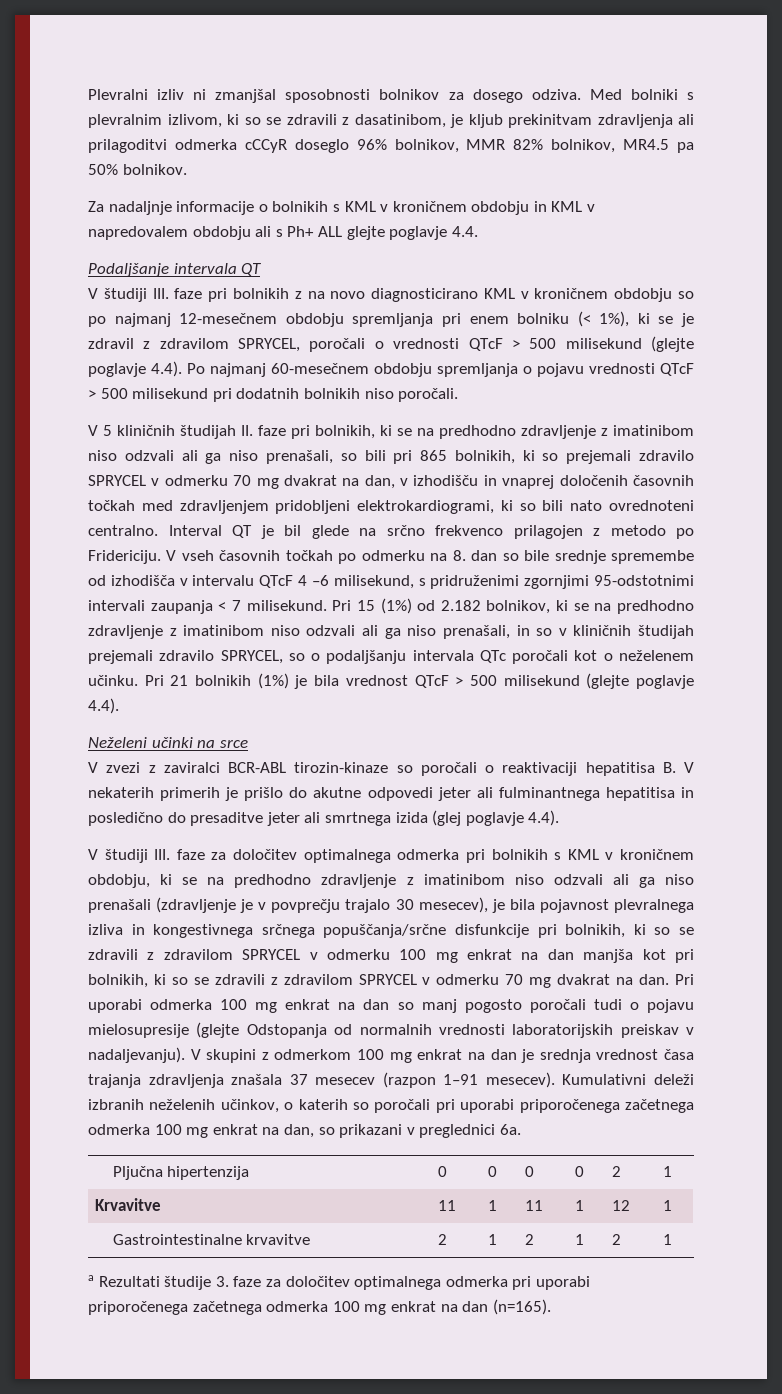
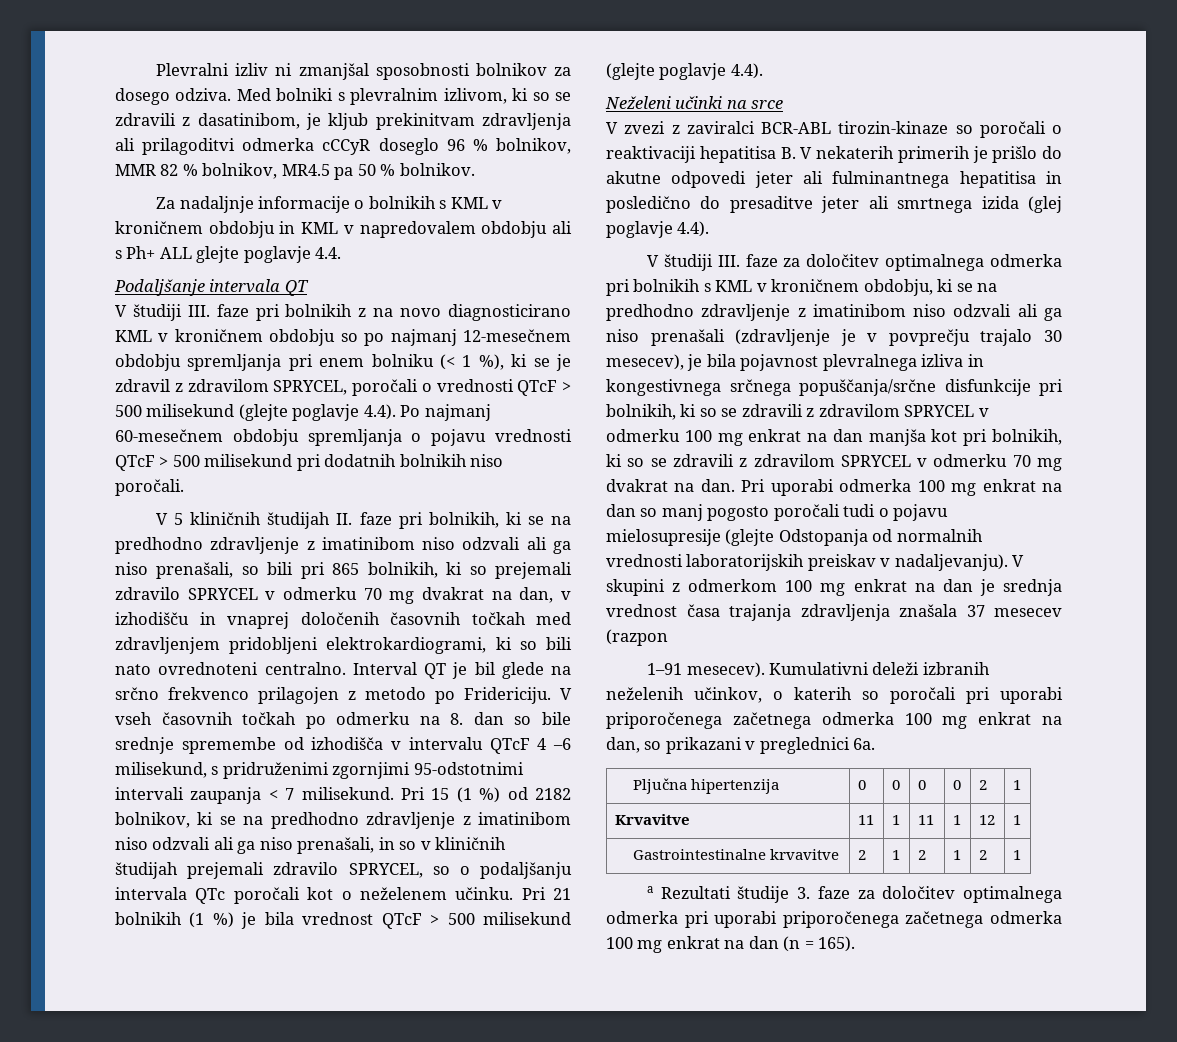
- Med bolniki s plevralnim izlivom, ki so se zdravili z dasatinibom, je kljub prekinitvam zdravljenja ali prilagoditvi odmerka cCCyR doseglo 96% bolnikov, MMR 82% bolnikov, MR4.5 pa 50% bolnikov.
+ Med bolniki s plevralnim izlivom, ki so se zdravili z dasatinibom, je kljub prekinitvam zdravljenja ali prilagoditvi odmerka cCCyR doseglo 96 % bolnikov, MMR 82 % bolnikov, MR4.5 pa 50 % bolnikov.
- V študiji III. faze pri bolnikih z na novo diagnosticirano KML v kroničnem obdobju so po najmanj 12-mesečnem obdobju spremljanja pri enem bolniku (< 1%), ki se je zdravil z zdravilom SPRYCEL, poročali o vrednosti QTcF > 500 milisekund (glejte poglavje 4.4). Po najmanj 60-mesečnem obdobju spremljanja o pojavu vrednosti QTcF > 500 milisekund pri dodatnih bolnikih niso poročali.
+ V študiji III. faze pri bolnikih z na novo diagnosticirano KML v kroničnem obdobju so po najmanj 12-mesečnem obdobju spremljanja pri enem bolniku (< 1 %), ki se je zdravil z zdravilom SPRYCEL, poročali o vrednosti QTcF > 500 milisekund (glejte poglavje 4.4). Po najmanj 60-mesečnem obdobju spremljanja o pojavu vrednosti QTcF > 500 milisekund pri dodatnih bolnikih niso poročali.
- Pri 15 (1%) od 2.182 bolnikov, ki se na predhodno zdravljenje z imatinibom niso odzvali ali ga niso prenašali, in so v kliničnih študijah prejemali zdravilo SPRYCEL, so o podaljšanju intervala QTc poročali kot o neželenem učinku.
+ Pri 15 (1 %) od 2182 bolnikov, ki se na predhodno zdravljenje z imatinibom niso odzvali ali ga niso prenašali, in so v kliničnih študijah prejemali zdravilo SPRYCEL, so o podaljšanju intervala QTc poročali kot o neželenem učinku.
- Pri 21 bolnikih (1%) je bila vrednost QTcF > 500 milisekund (glejte poglavje 4.4).
+ Pri 21 bolnikih (1 %) je bila vrednost QTcF > 500 milisekund (glejte poglavje 4.4).
- V skupini z odmerkom 100 mg enkrat na dan je srednja vrednost časa trajanja zdravljenja znašala 37 mesecev (razpon 1–91 mesecev).
+ V skupini z odmerkom 100 mg enkrat na dan je srednja vrednost časa trajanja zdravljenja znašala 37 mesecev (razpon
+ 1–91 mesecev).
- a Rezultati študije 3. faze za določitev optimalnega odmerka pri uporabi priporočenega začetnega odmerka 100 mg enkrat na dan (n=165).
+ a Rezultati študije 3. faze za določitev optimalnega odmerka pri uporabi priporočenega začetnega odmerka 100 mg enkrat na dan (n = 165).

